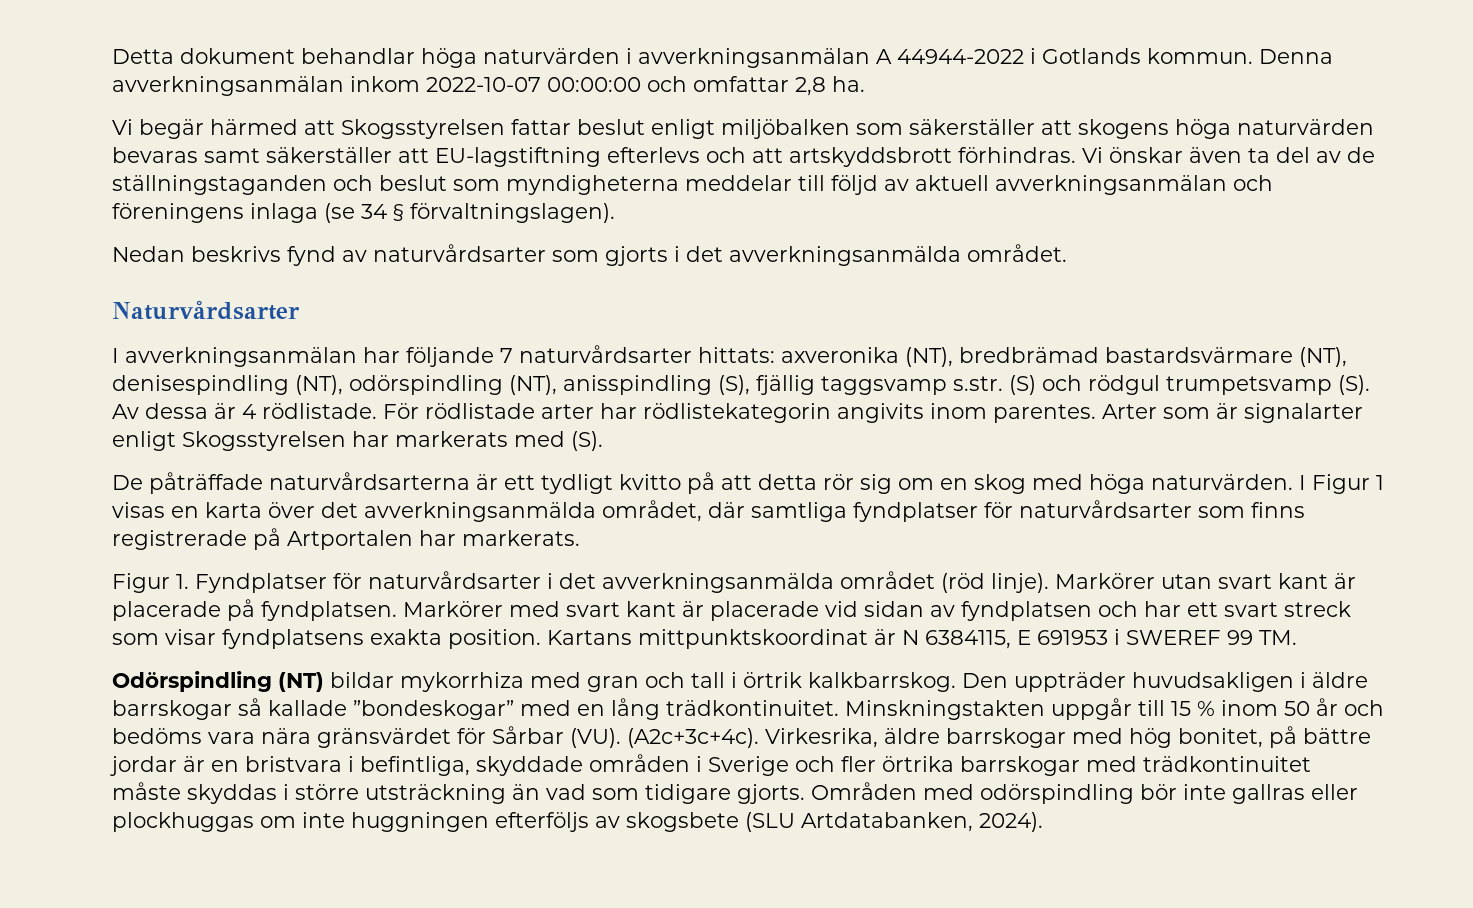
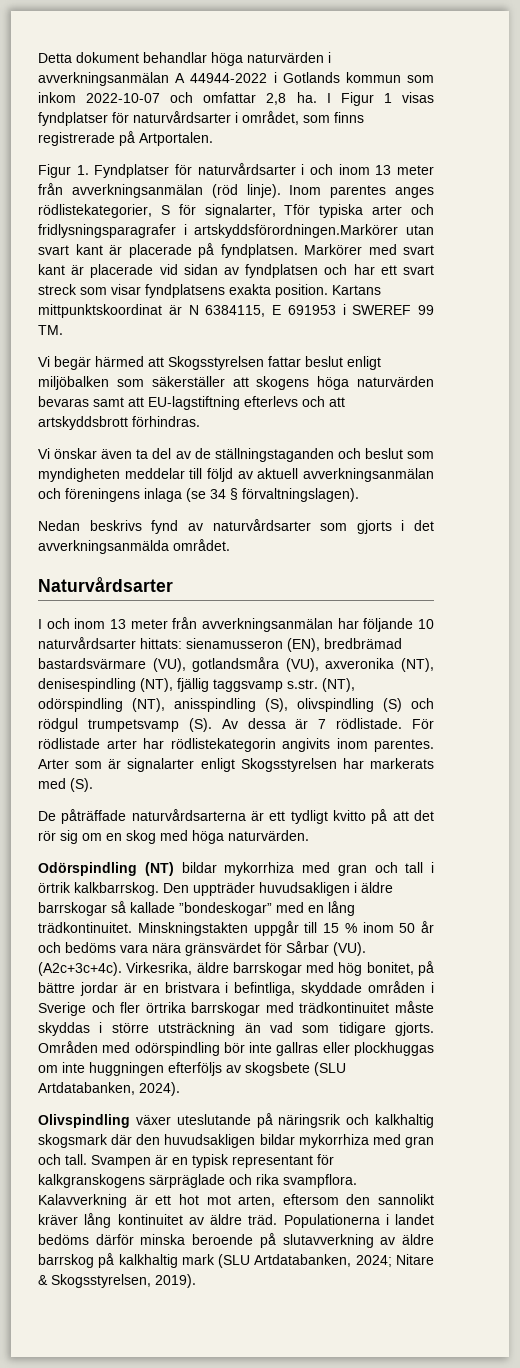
- Detta dokument behandlar höga naturvärden i avverkningsanmälan A 44944-2022 i Gotlands kommun. Denna avverkningsanmälan inkom 2022-10-07 00:00:00 och omfattar 2,8 ha.
- Vi begär härmed att Skogsstyrelsen fattar beslut enligt miljöbalken som säkerställer att skogens höga naturvärden bevaras samt säkerställer att EU-lagstiftning efterlevs och att artskyddsbrott förhindras. Vi önskar även ta del av de ställningstaganden och beslut som myndigheterna meddelar till följd av aktuell avverkningsanmälan och föreningens inlaga (se 34 § förvaltningslagen).
- Nedan beskrivs fynd av naturvårdsarter som gjorts i det avverkningsanmälda området.
- Naturvårdsarter
- I avverkningsanmälan har följande 7 naturvårdsarter hittats: axveronika (NT), bredbrämad bastardsvärmare (NT), denisespindling (NT), odörspindling (NT), anisspindling (S), fjällig taggsvamp s.str. (S) och rödgul trumpetsvamp (S). Av dessa är 4 rödlistade. För rödlistade arter har rödlistekategorin angivits inom parentes. Arter som är signalarter enligt Skogsstyrelsen har markerats med (S).
- De påträffade naturvårdsarterna är ett tydligt kvitto på att detta rör sig om en skog med höga naturvärden. I Figur 1 visas en karta över det avverkningsanmälda området, där samtliga fyndplatser för naturvårdsarter som finns registrerade på Artportalen har markerats.
+ Detta dokument behandlar höga naturvärden i avverkningsanmälan A 44944-2022 i Gotlands kommun som inkom 2022-10-07 och omfattar 2,8 ha. I Figur 1 visas fyndplatser för naturvårdsarter i området, som finns registrerade på Artportalen.
- Figur 1. Fyndplatser för naturvårdsarter i det avverkningsanmälda området (röd linje). Markörer utan svart kant är placerade på fyndplatsen.
+ Figur 1. Fyndplatser för naturvårdsarter i och inom 13 meter från avverkningsanmälan (röd linje). Inom parentes anges rödlistekategorier, S för signalarter, Tför typiska arter och fridlysningsparagrafer i artskyddsförordningen.Markörer utan svart kant är placerade på fyndplatsen.
+ Vi begär härmed att Skogsstyrelsen fattar beslut enligt miljöbalken som säkerställer att skogens höga naturvärden bevaras samt att EU-lagstiftning efterlevs och att artskyddsbrott förhindras.
+ Vi önskar även ta del av de ställningstaganden och beslut som myndigheten meddelar till följd av aktuell avverkningsanmälan och föreningens inlaga (se 34 § förvaltningslagen).
+ Nedan beskrivs fynd av naturvårdsarter som gjorts i det avverkningsanmälda området.
+ Naturvårdsarter
+ I och inom 13 meter från avverkningsanmälan har följande 10 naturvårdsarter hittats: sienamusseron (EN), bredbrämad bastardsvärmare (VU), gotlandsmåra (VU), axveronika (NT), denisespindling (NT), fjällig taggsvamp s.str. (NT), odörspindling (NT), anisspindling (S), olivspindling (S) och rödgul trumpetsvamp (S). Av dessa är 7 rödlistade. För rödlistade arter har rödlistekategorin angivits inom parentes. Arter som är signalarter enligt Skogsstyrelsen har markerats med (S).
+ De påträffade naturvårdsarterna är ett tydligt kvitto på att det rör sig om en skog med höga naturvärden.
+ Olivspindling växer uteslutande på näringsrik och kalkhaltig skogsmark där den huvudsakligen bildar mykorrhiza med gran och tall. Svampen är en typisk representant för kalkgranskogens särpräglade och rika svampflora. Kalavverkning är ett hot mot arten, eftersom den sannolikt kräver lång kontinuitet av äldre träd. Populationerna i landet bedöms därför minska beroende på slutavverkning av äldre barrskog på kalkhaltig mark (SLU Artdatabanken, 2024; Nitare & Skogsstyrelsen, 2019).

